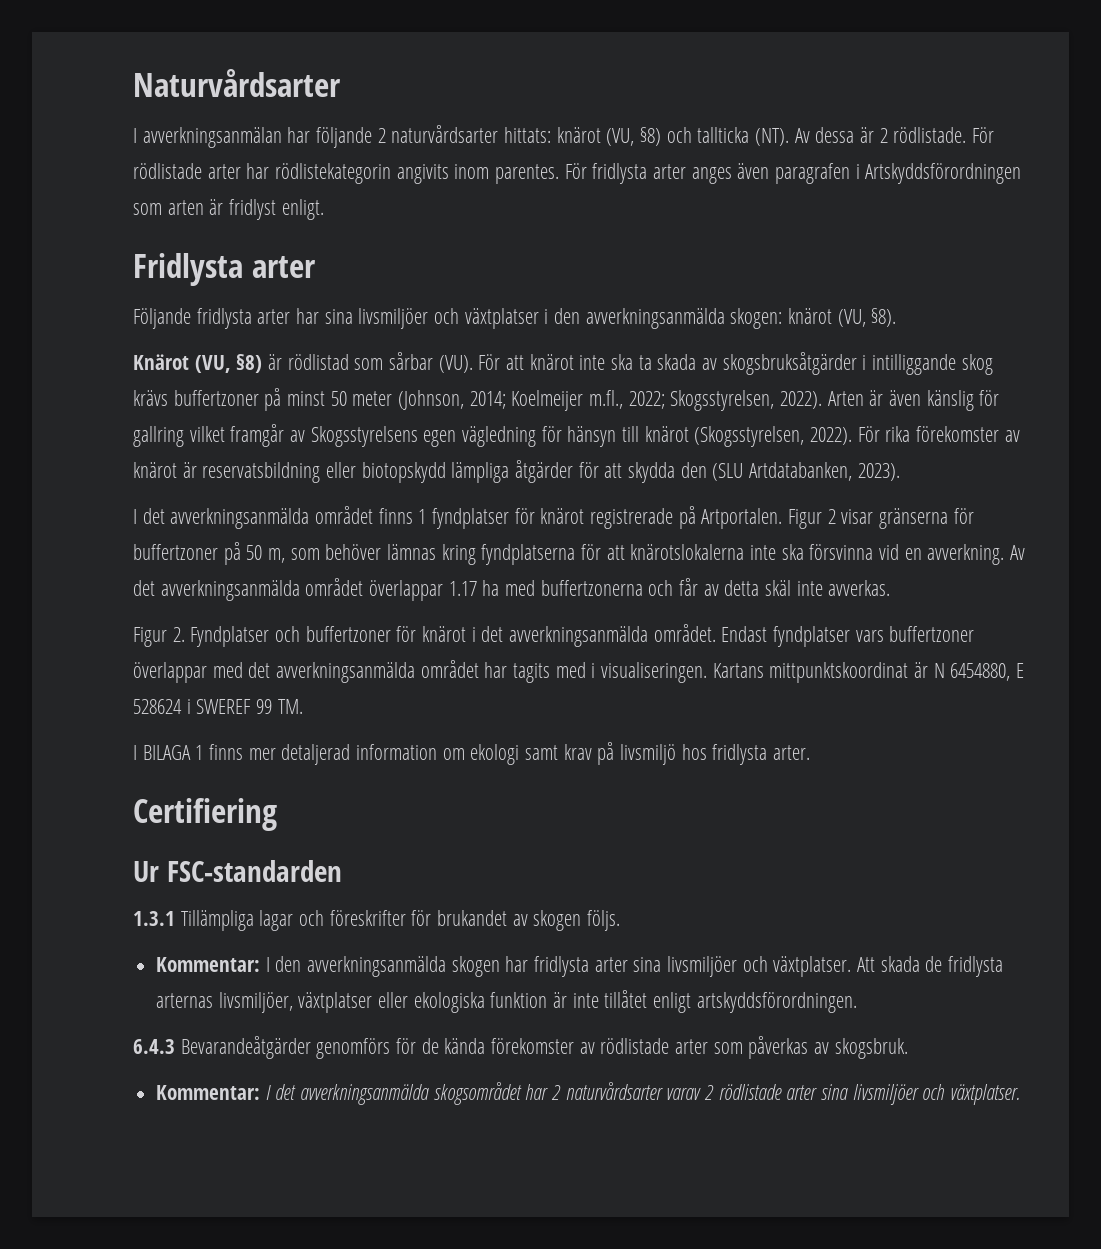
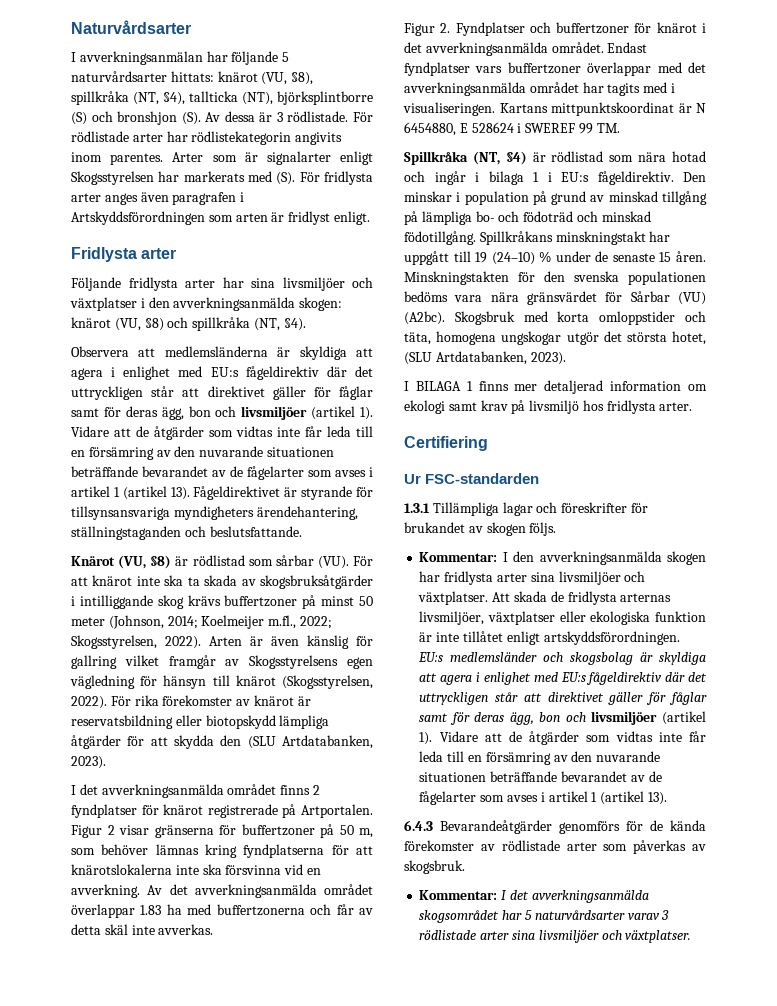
- I avverkningsanmälan har följande 2 naturvårdsarter hittats: knärot (VU, §8) och tallticka (NT). Av dessa är 2 rödlistade.
+ I avverkningsanmälan har följande 5 naturvårdsarter hittats: knärot (VU, §8), spillkråka (NT, §4), tallticka (NT), björksplintborre (S) och bronshjon (S). Av dessa är 3 rödlistade.
- För fridlysta arter anges även paragrafen i Artskyddsförordningen som arten är fridlyst enligt.
+ Arter som är signalarter enligt Skogsstyrelsen har markerats med (S). För fridlysta arter anges även paragrafen i Artskyddsförordningen som arten är fridlyst enligt.
- Följande fridlysta arter har sina livsmiljöer och växtplatser i den avverkningsanmälda skogen: knärot (VU, §8).
+ Följande fridlysta arter har sina livsmiljöer och växtplatser i den avverkningsanmälda skogen: knärot (VU, §8) och spillkråka (NT, §4).
+ Observera att medlemsländerna är skyldiga att agera i enlighet med EU:s fågeldirektiv där det uttryckligen står att direktivet gäller för fåglar samt för deras ägg, bon och livsmiljöer (artikel 1). Vidare att de åtgärder som vidtas inte får leda till en försämring av den nuvarande situationen beträffande bevarandet av de fågelarter som avses i artikel 1 (artikel 13). Fågeldirektivet är styrande för tillsynsansvariga myndigheters ärendehantering, ställningstaganden och beslutsfattande.
- I det avverkningsanmälda området finns 1 fyndplatser för knärot registrerade på Artportalen.
+ I det avverkningsanmälda området finns 2 fyndplatser för knärot registrerade på Artportalen.
- Av det avverkningsanmälda området överlappar 1.17 ha med buffertzonerna och får av detta skäl inte avverkas.
+ Av det avverkningsanmälda området överlappar 1.83 ha med buffertzonerna och får av detta skäl inte avverkas.
+ Spillkråka (NT, §4) är rödlistad som nära hotad och ingår i bilaga 1 i EU:s fågeldirektiv. Den minskar i population på grund av minskad tillgång på lämpliga bo- och födoträd och minskad födotillgång. Spillkråkans minskningstakt har uppgått till 19 (24–10) % under de senaste 15 åren. Minskningstakten för den svenska populationen bedöms vara nära gränsvärdet för Sårbar (VU) (A2bc). Skogsbruk med korta omloppstider och täta, homogena ungskogar utgör det största hotet, (SLU Artdatabanken, 2023).
+ EU:s medlemsländer och skogsbolag är skyldiga att agera i enlighet med EU:s fågeldirektiv där det uttryckligen står att direktivet gäller för fåglar samt för deras ägg, bon och livsmiljöer (artikel 1). Vidare att de åtgärder som vidtas inte får leda till en försämring av den nuvarande situationen beträffande bevarandet av de fågelarter som avses i artikel 1 (artikel 13).
- Kommentar: I det avverkningsanmälda skogsområdet har 2 naturvårdsarter varav 2 rödlistade arter sina livsmiljöer och växtplatser.
+ Kommentar: I det avverkningsanmälda skogsområdet har 5 naturvårdsarter varav 3 rödlistade arter sina livsmiljöer och växtplatser.

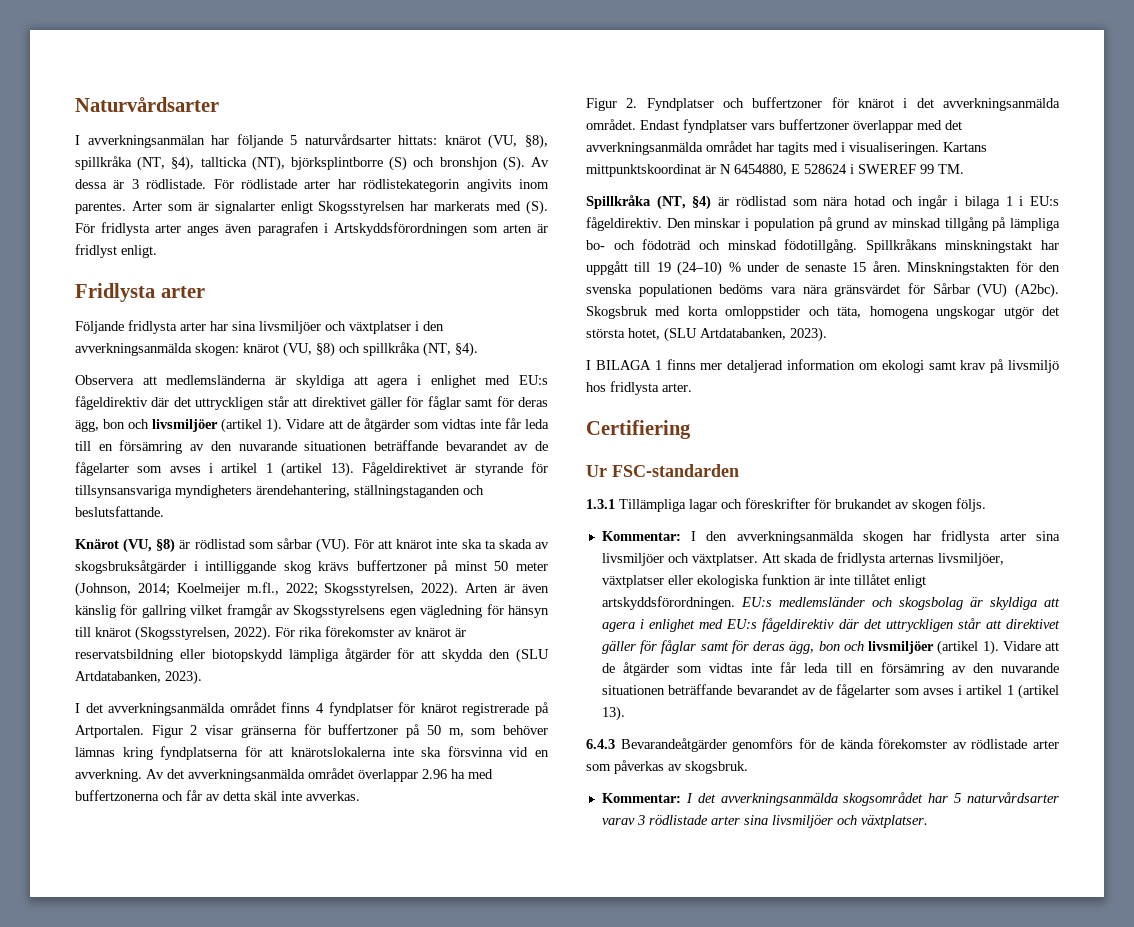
- I det avverkningsanmälda området finns 2 fyndplatser för knärot registrerade på Artportalen.
+ I det avverkningsanmälda området finns 4 fyndplatser för knärot registrerade på Artportalen.
- Av det avverkningsanmälda området överlappar 1.83 ha med buffertzonerna och får av detta skäl inte avverkas.
+ Av det avverkningsanmälda området överlappar 2.96 ha med buffertzonerna och får av detta skäl inte avverkas.

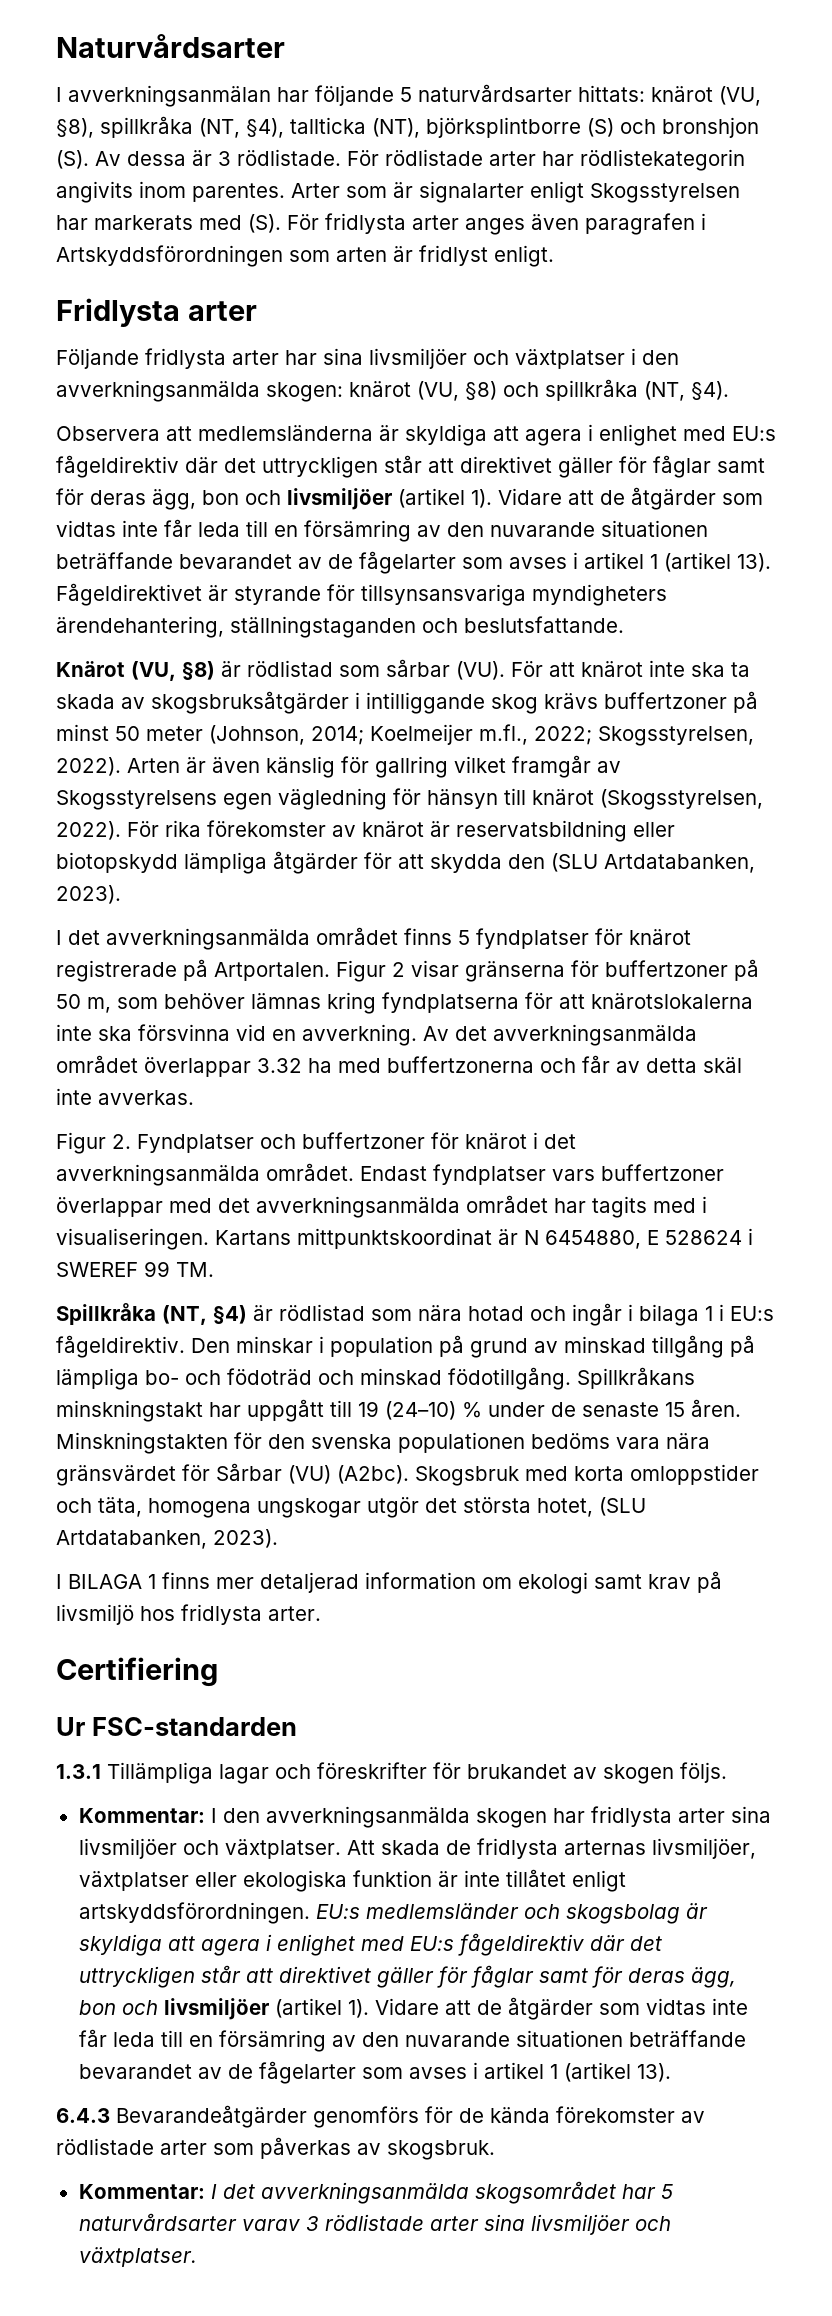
- I det avverkningsanmälda området finns 4 fyndplatser för knärot registrerade på Artportalen.
+ I det avverkningsanmälda området finns 5 fyndplatser för knärot registrerade på Artportalen.
- Av det avverkningsanmälda området överlappar 2.96 ha med buffertzonerna och får av detta skäl inte avverkas.
+ Av det avverkningsanmälda området överlappar 3.32 ha med buffertzonerna och får av detta skäl inte avverkas.

